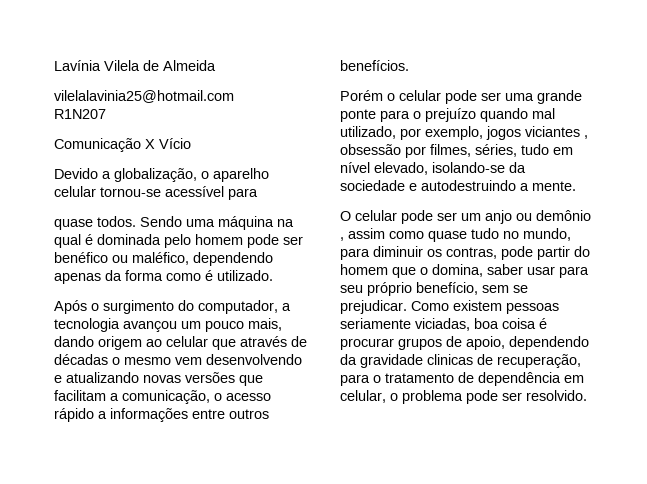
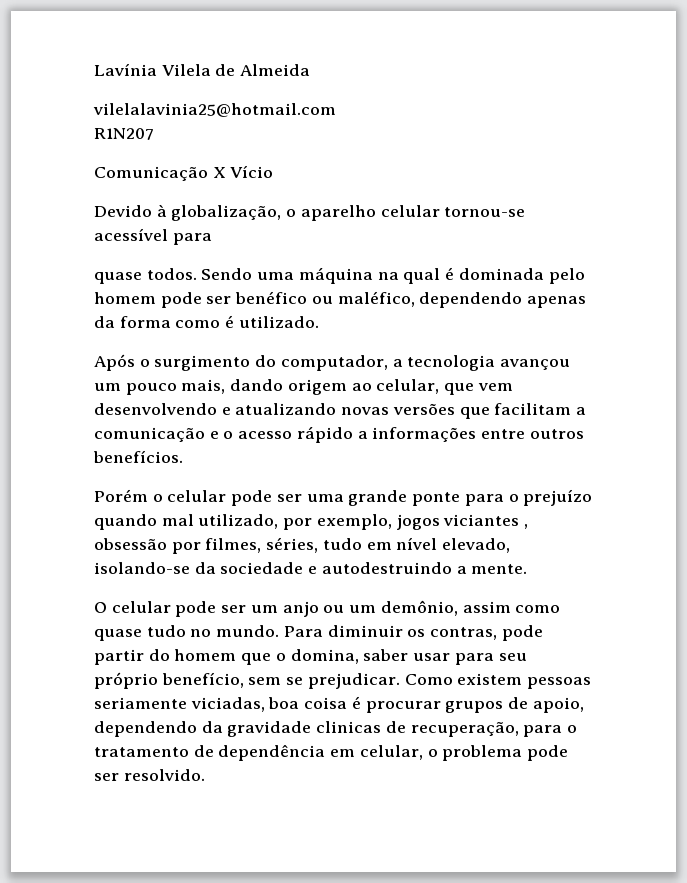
- Devido a globalização, o aparelho celular tornou-se acessível para
+ Devido à globalização, o aparelho celular tornou-se acessível para
- Após o surgimento do computador, a tecnologia avançou um pouco mais, dando origem ao celular que através de décadas o mesmo vem desenvolvendo e atualizando novas versões que facilitam a comunicação, o acesso rápido a informações entre outros benefícios.
+ Após o surgimento do computador, a tecnologia avançou um pouco mais, dando origem ao celular, que vem desenvolvendo e atualizando novas versões que facilitam a comunicação e o acesso rápido a informações entre outros benefícios.
- O celular pode ser um anjo ou demônio , assim como quase tudo no mundo, para diminuir os contras, pode partir do homem que o domina, saber usar para seu próprio benefício, sem se prejudicar.
+ O celular pode ser um anjo ou um demônio, assim como quase tudo no mundo. Para diminuir os contras, pode partir do homem que o domina, saber usar para seu próprio benefício, sem se prejudicar.

